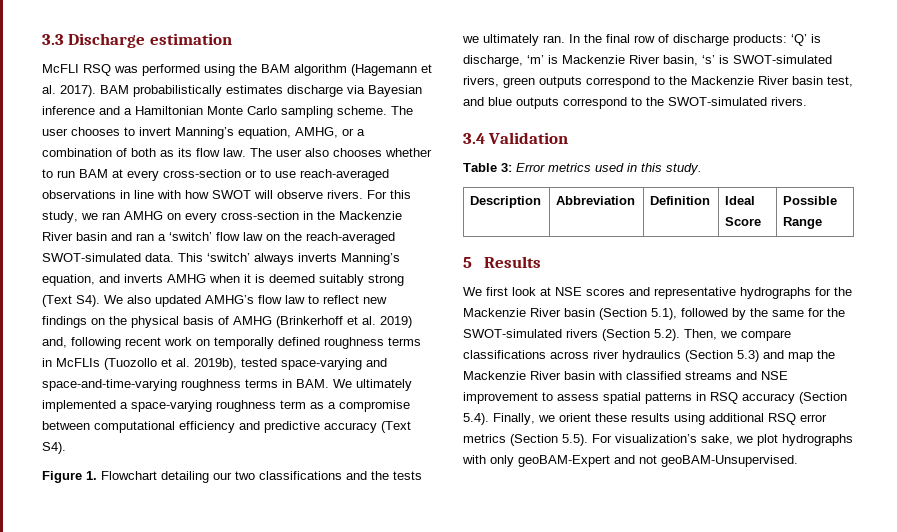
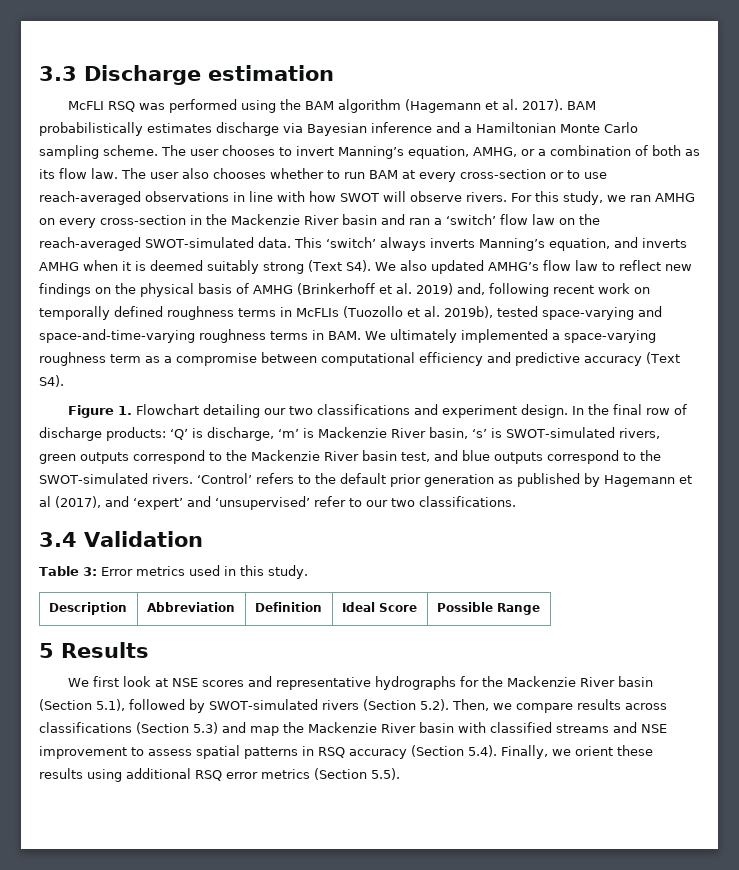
- Figure 1. Flowchart detailing our two classifications and the tests we ultimately ran.
+ Figure 1. Flowchart detailing our two classifications and experiment design.
+ ‘Control’ refers to the default prior generation as published by Hagemann et al (2017), and ‘expert’ and ‘unsupervised’ refer to our two classifications.
- We first look at NSE scores and representative hydrographs for the Mackenzie River basin (Section 5.1), followed by the same for the SWOT-simulated rivers (Section 5.2). Then, we compare classifications across river hydraulics (Section 5.3) and map the Mackenzie River basin with classified streams and NSE improvement to assess spatial patterns in RSQ accuracy (Section 5.4). Finally, we orient these results using additional RSQ error metrics (Section 5.5). For visualization’s sake, we plot hydrographs with only geoBAM-Expert and not geoBAM-Unsupervised.
+ We first look at NSE scores and representative hydrographs for the Mackenzie River basin (Section 5.1), followed by SWOT-simulated rivers (Section 5.2). Then, we compare results across classifications (Section 5.3) and map the Mackenzie River basin with classified streams and NSE improvement to assess spatial patterns in RSQ accuracy (Section 5.4). Finally, we orient these results using additional RSQ error metrics (Section 5.5).

